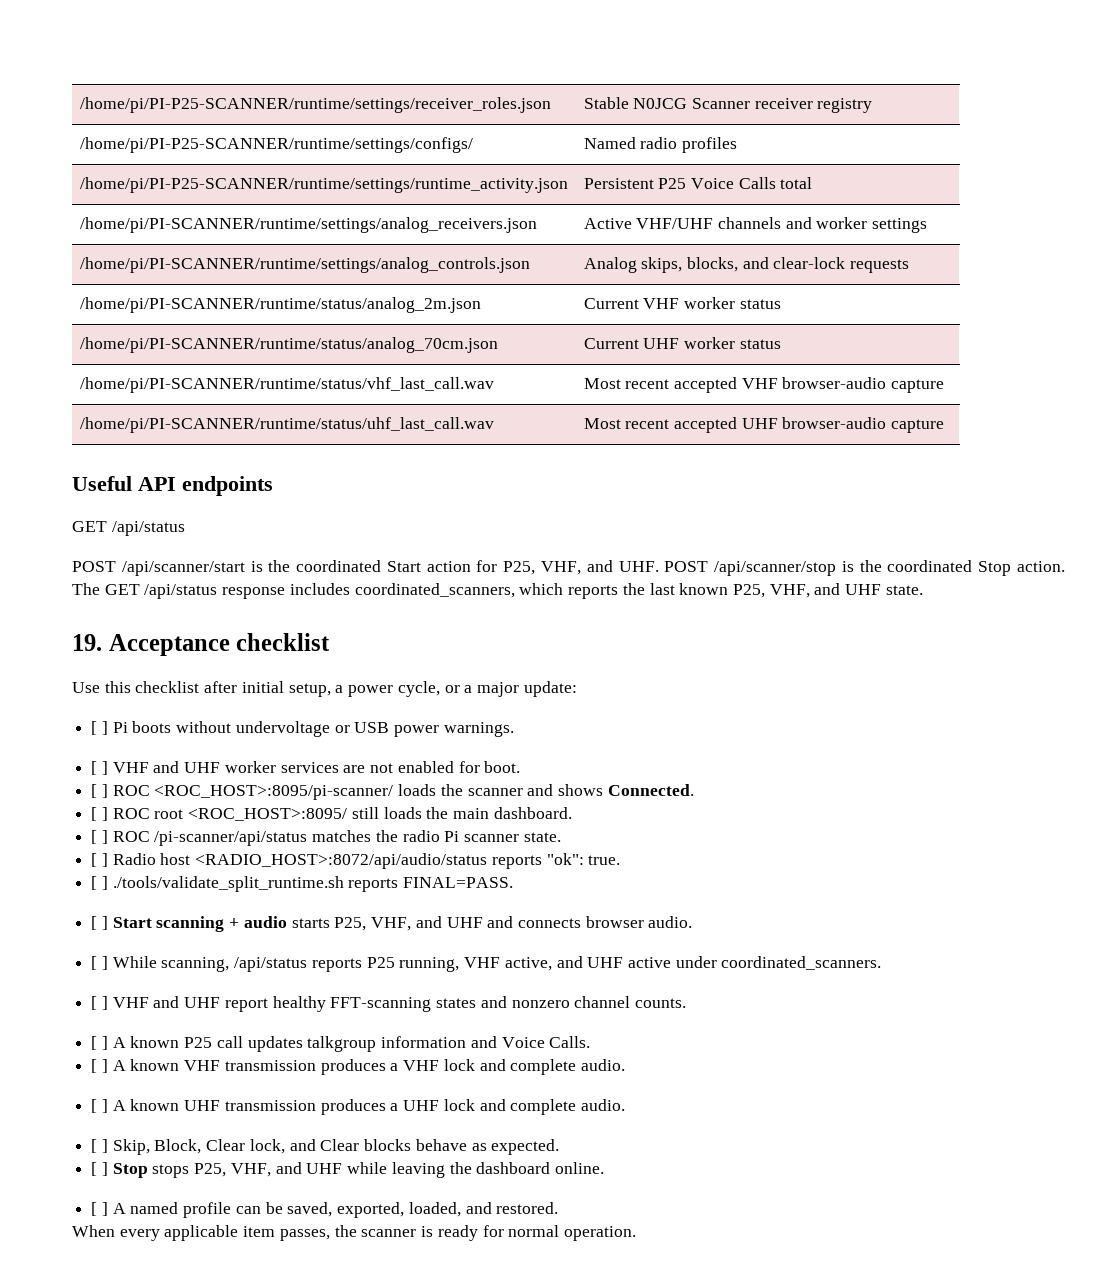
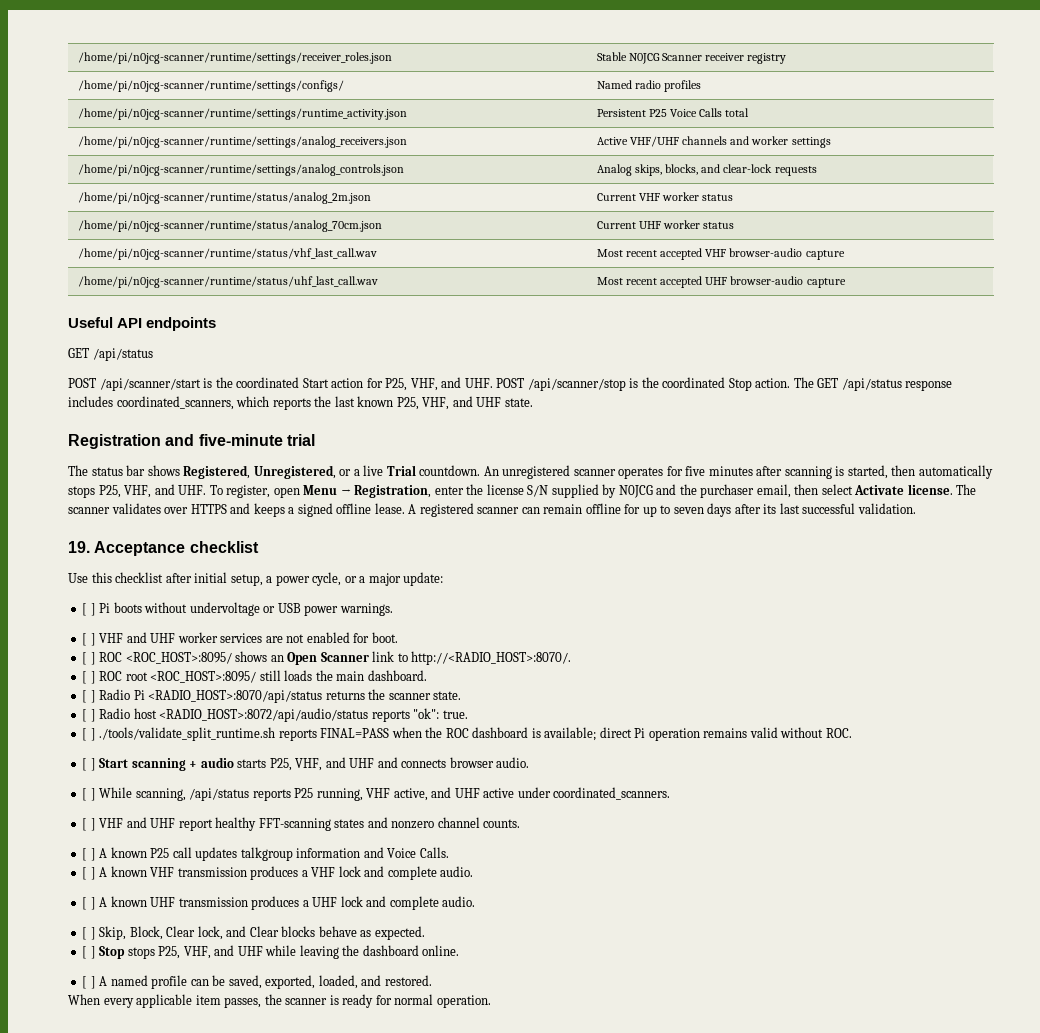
- /home/pi/PI-P25-SCANNER/runtime/settings/receiver_roles.json | Stable N0JCG Scanner receiver registry
+ /home/pi/n0jcg-scanner/runtime/settings/receiver_roles.json | Stable N0JCG Scanner receiver registry
- /home/pi/PI-P25-SCANNER/runtime/settings/configs/ | Named radio profiles
+ /home/pi/n0jcg-scanner/runtime/settings/configs/ | Named radio profiles
- /home/pi/PI-P25-SCANNER/runtime/settings/runtime_activity.json | Persistent P25 Voice Calls total
+ /home/pi/n0jcg-scanner/runtime/settings/runtime_activity.json | Persistent P25 Voice Calls total
- /home/pi/PI-SCANNER/runtime/settings/analog_receivers.json | Active VHF/UHF channels and worker settings
+ /home/pi/n0jcg-scanner/runtime/settings/analog_receivers.json | Active VHF/UHF channels and worker settings
- /home/pi/PI-SCANNER/runtime/settings/analog_controls.json | Analog skips, blocks, and clear-lock requests
+ /home/pi/n0jcg-scanner/runtime/settings/analog_controls.json | Analog skips, blocks, and clear-lock requests
- /home/pi/PI-SCANNER/runtime/status/analog_2m.json | Current VHF worker status
+ /home/pi/n0jcg-scanner/runtime/status/analog_2m.json | Current VHF worker status
- /home/pi/PI-SCANNER/runtime/status/analog_70cm.json | Current UHF worker status
+ /home/pi/n0jcg-scanner/runtime/status/analog_70cm.json | Current UHF worker status
- /home/pi/PI-SCANNER/runtime/status/vhf_last_call.wav | Most recent accepted VHF browser-audio capture
+ /home/pi/n0jcg-scanner/runtime/status/vhf_last_call.wav | Most recent accepted VHF browser-audio capture
- /home/pi/PI-SCANNER/runtime/status/uhf_last_call.wav | Most recent accepted UHF browser-audio capture
+ /home/pi/n0jcg-scanner/runtime/status/uhf_last_call.wav | Most recent accepted UHF browser-audio capture
+ Registration and five-minute trial
+ The status bar shows Registered, Unregistered, or a live Trial countdown. An unregistered scanner operates for five minutes after scanning is started, then automatically stops P25, VHF, and UHF. To register, open Menu → Registration, enter the license S/N supplied by N0JCG and the purchaser email, then select Activate license. The scanner validates over HTTPS and keeps a signed offline lease. A registered scanner can remain offline for up to seven days after its last successful validation.
- [ ] ROC <ROC_HOST>:8095/pi-scanner/ loads the scanner and shows Connected.
+ [ ] ROC <ROC_HOST>:8095/ shows an Open Scanner link to http://<RADIO_HOST>:8070/.
- [ ] ROC /pi-scanner/api/status matches the radio Pi scanner state.
+ [ ] Radio Pi <RADIO_HOST>:8070/api/status returns the scanner state.
- [ ] ./tools/validate_split_runtime.sh reports FINAL=PASS.
+ [ ] ./tools/validate_split_runtime.sh reports FINAL=PASS when the ROC dashboard is available; direct Pi operation remains valid without ROC.

